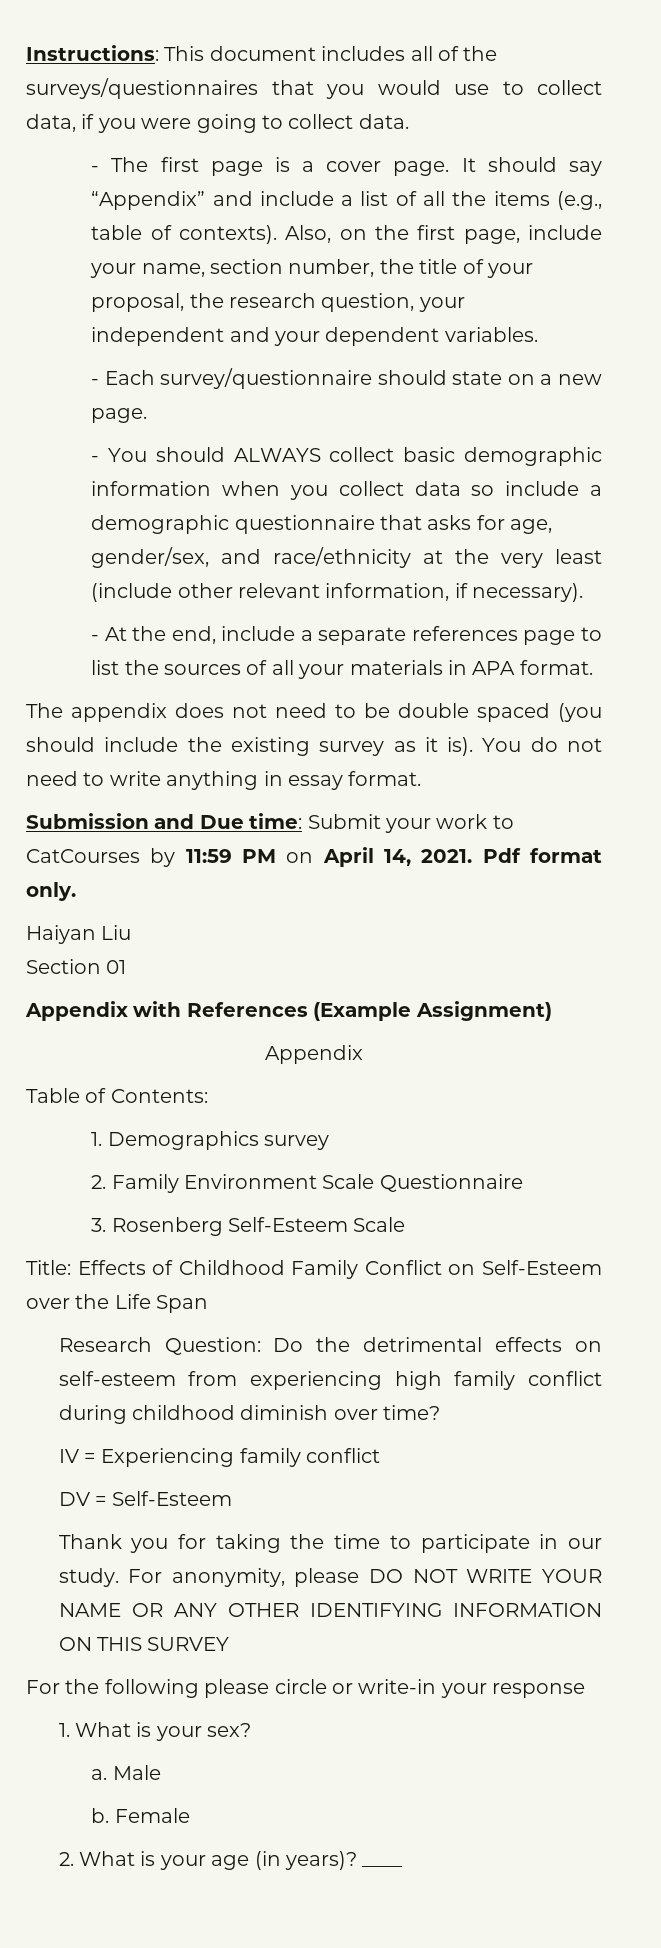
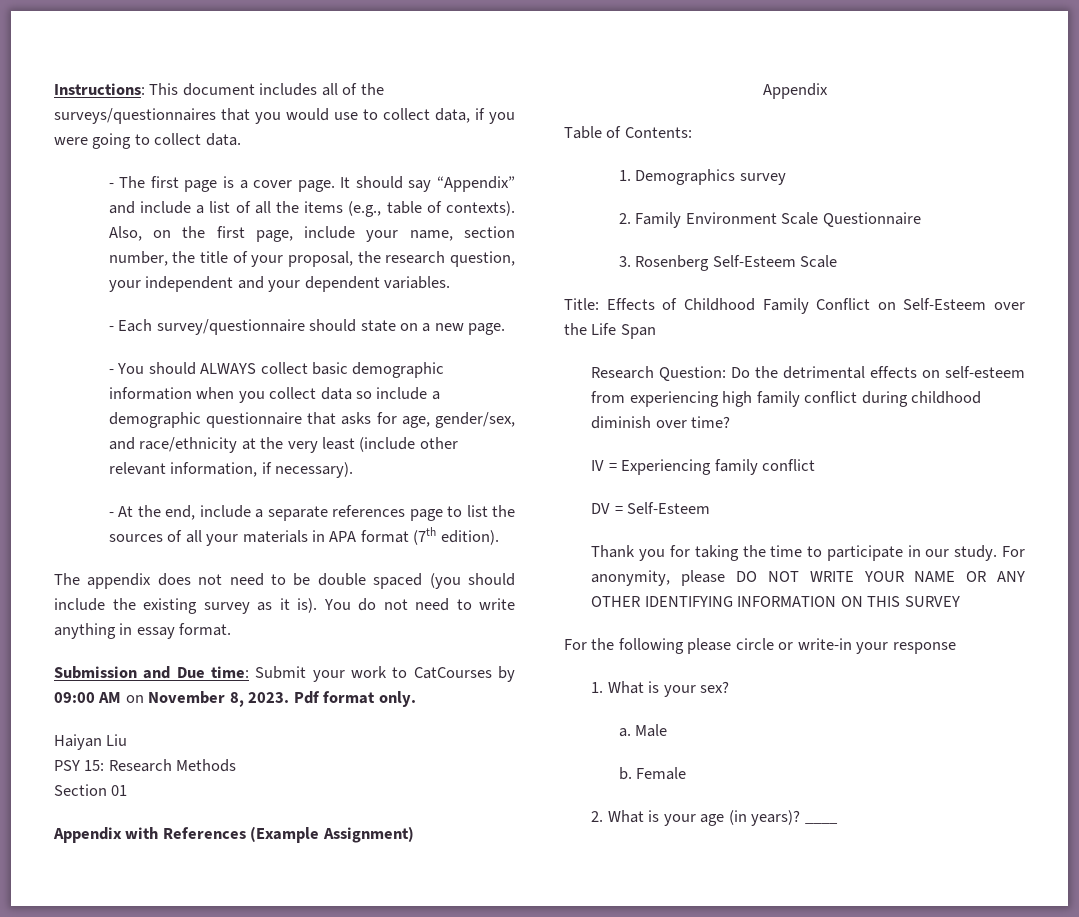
- - At the end, include a separate references page to list the sources of all your materials in APA format.
+ - At the end, include a separate references page to list the sources of all your materials in APA format (7th edition).
- Submission and Due time: Submit your work to CatCourses by 11:59 PM on April 14, 2021.
+ Submission and Due time: Submit your work to CatCourses by 09:00 AM on November 8, 2023.
+ PSY 15: Research Methods

